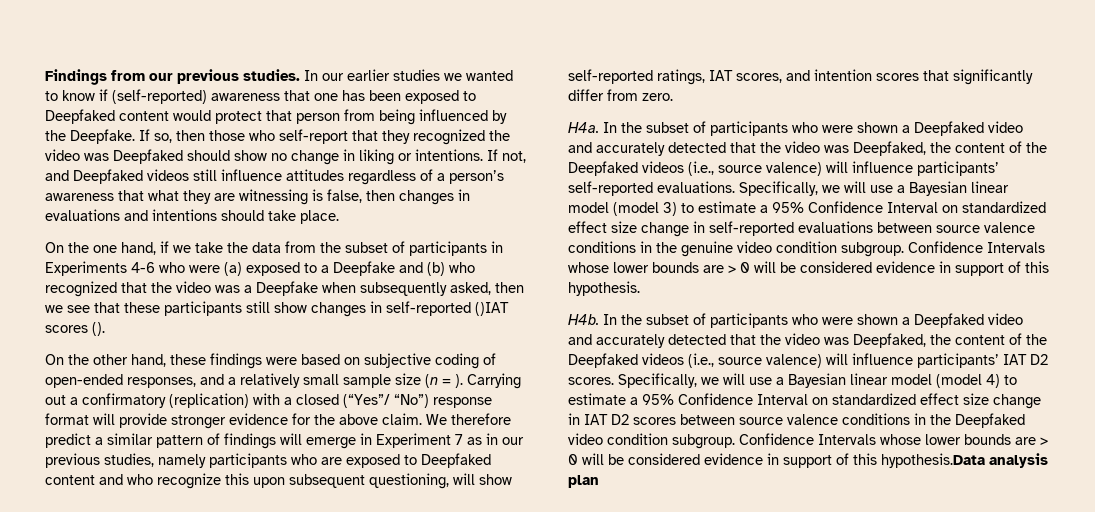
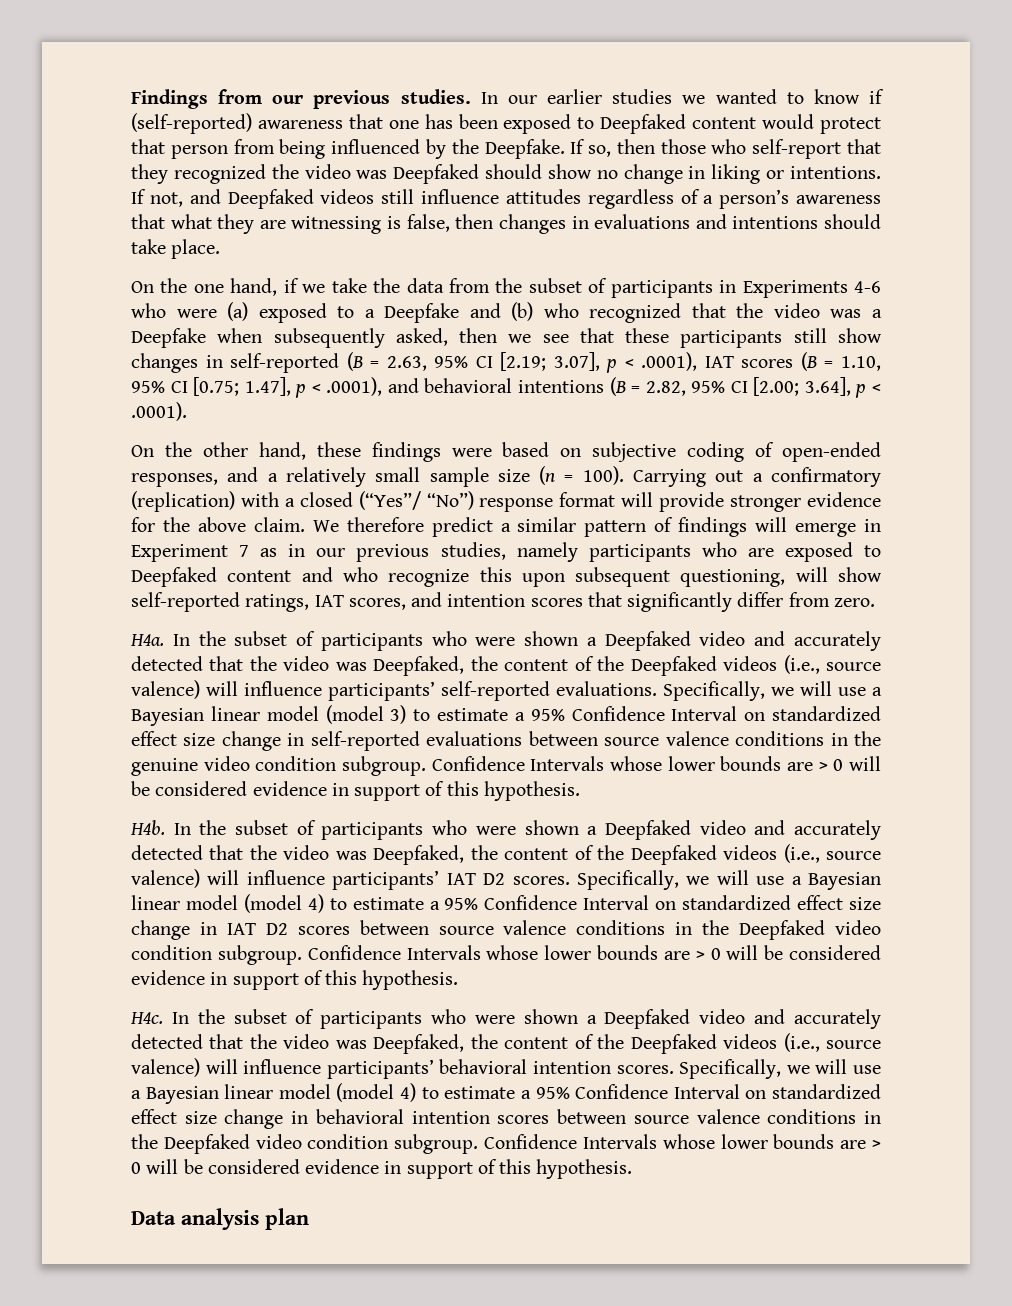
- On the one hand, if we take the data from the subset of participants in Experiments 4-6 who were (a) exposed to a Deepfake and (b) who recognized that the video was a Deepfake when subsequently asked, then we see that these participants still show changes in self-reported ()IAT scores ().
+ On the one hand, if we take the data from the subset of participants in Experiments 4-6 who were (a) exposed to a Deepfake and (b) who recognized that the video was a Deepfake when subsequently asked, then we see that these participants still show changes in self-reported (B = 2.63, 95% CI [2.19; 3.07], p < .0001), IAT scores (B = 1.10, 95% CI [0.75; 1.47], p < .0001), and behavioral intentions (B = 2.82, 95% CI [2.00; 3.64], p < .0001).
- On the other hand, these findings were based on subjective coding of open-ended responses, and a relatively small sample size (n = ).
+ On the other hand, these findings were based on subjective coding of open-ended responses, and a relatively small sample size (n = 100).
- Specifically, we will use a Bayesian linear model (model 4) to estimate a 95% Confidence Interval on standardized effect size change in IAT D2 scores between source valence conditions in the Deepfaked video condition subgroup. Confidence Intervals whose lower bounds are > 0 will be considered evidence in support of this hypothesis.Data analysis plan
+ Specifically, we will use a Bayesian linear model (model 4) to estimate a 95% Confidence Interval on standardized effect size change in IAT D2 scores between source valence conditions in the Deepfaked video condition subgroup. Confidence Intervals whose lower bounds are > 0 will be considered evidence in support of this hypothesis.
+ H4c. In the subset of participants who were shown a Deepfaked video and accurately detected that the video was Deepfaked, the content of the Deepfaked videos (i.e., source valence) will influence participants’ behavioral intention scores. Specifically, we will use a Bayesian linear model (model 4) to estimate a 95% Confidence Interval on standardized effect size change in behavioral intention scores between source valence conditions in the Deepfaked video condition subgroup. Confidence Intervals whose lower bounds are > 0 will be considered evidence in support of this hypothesis.
+ Data analysis plan

